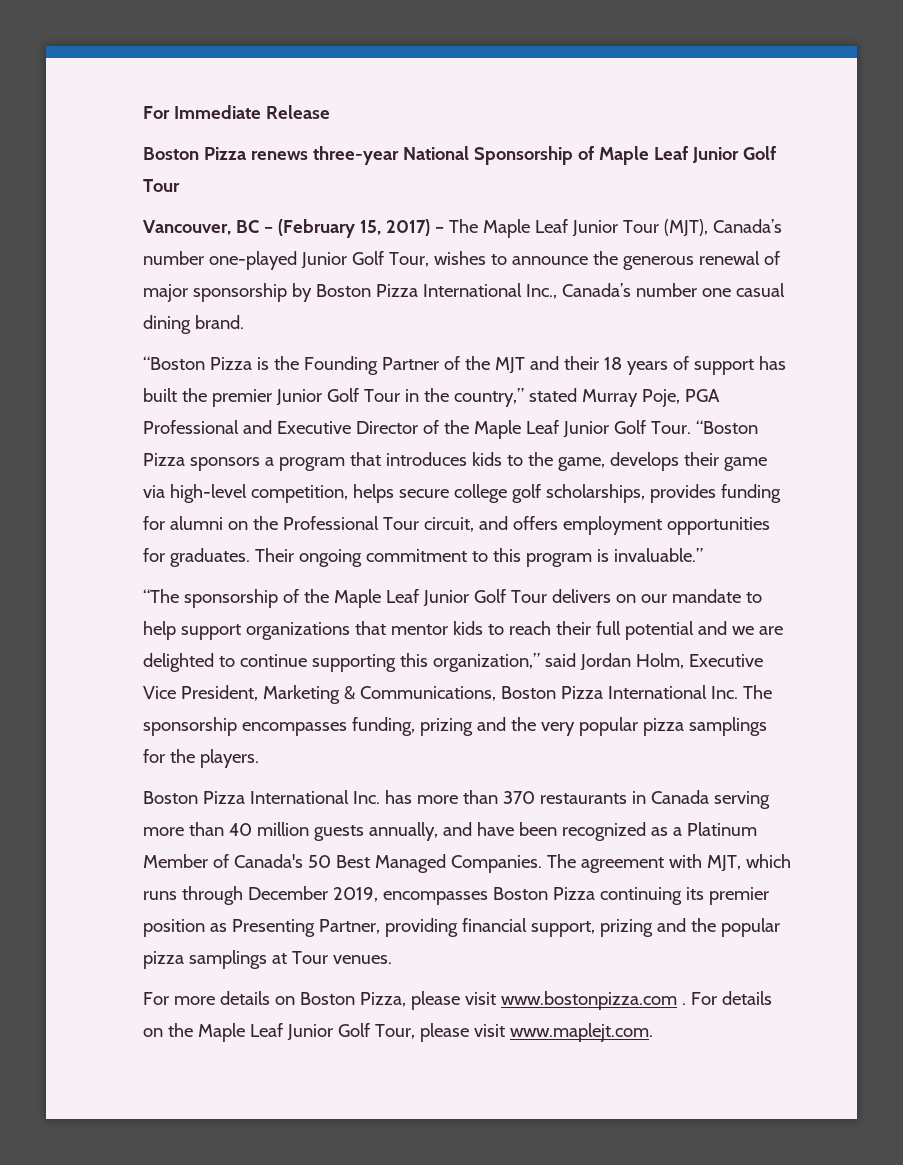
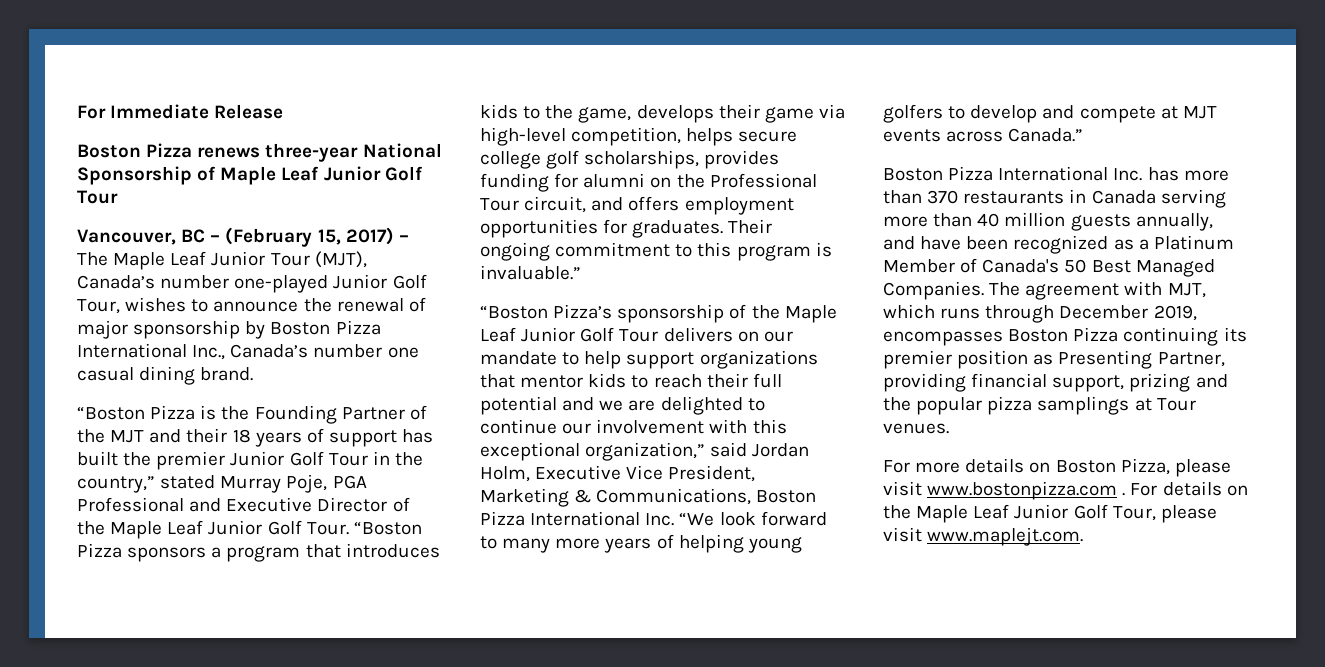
- Vancouver, BC – (February 15, 2017) – The Maple Leaf Junior Tour (MJT), Canada’s number one-played Junior Golf Tour, wishes to announce the generous renewal of major sponsorship by Boston Pizza International Inc., Canada’s number one casual dining brand.
+ Vancouver, BC – (February 15, 2017) – The Maple Leaf Junior Tour (MJT), Canada’s number one-played Junior Golf Tour, wishes to announce the renewal of major sponsorship by Boston Pizza International Inc., Canada’s number one casual dining brand.
- “The sponsorship of the Maple Leaf Junior Golf Tour delivers on our mandate to help support organizations that mentor kids to reach their full potential and we are delighted to continue supporting this organization,” said Jordan Holm, Executive Vice President, Marketing & Communications, Boston Pizza International Inc. The sponsorship encompasses funding, prizing and the very popular pizza samplings for the players.
+ “Boston Pizza’s sponsorship of the Maple Leaf Junior Golf Tour delivers on our mandate to help support organizations that mentor kids to reach their full potential and we are delighted to continue our involvement with this exceptional organization,” said Jordan Holm, Executive Vice President, Marketing & Communications, Boston Pizza International Inc. “We look forward to many more years of helping young golfers to develop and compete at MJT events across Canada.”

